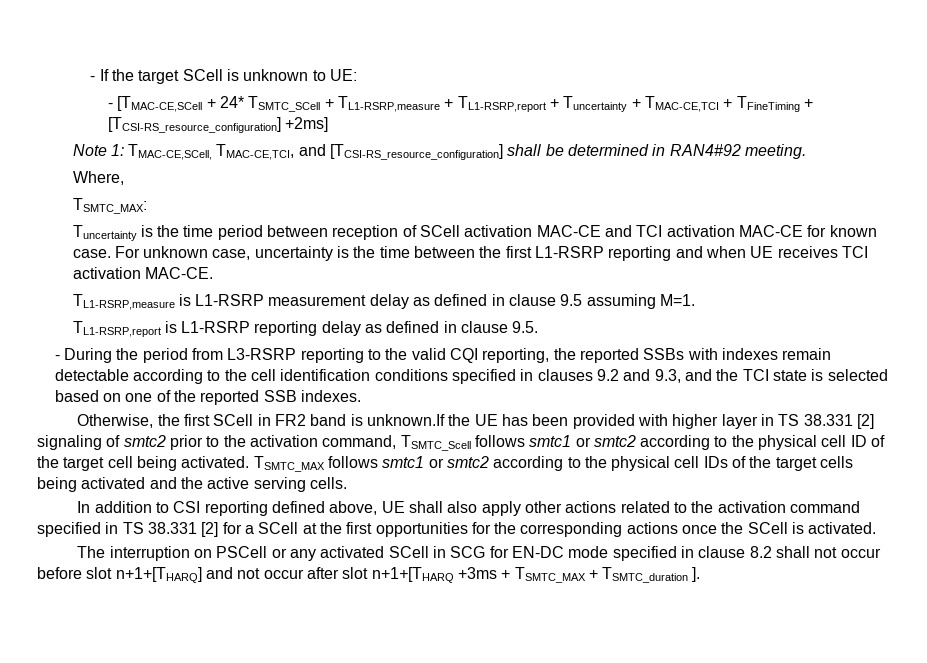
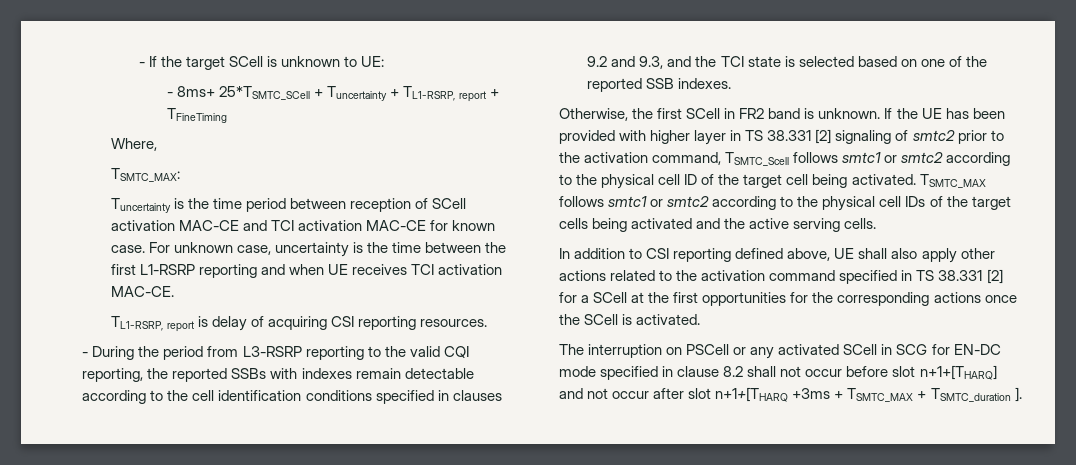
- - [TMAC-CE,SCell + 24* TSMTC_SCell + TL1-RSRP,measure + TL1-RSRP,report + Tuncertainty + TMAC-CE,TCI + TFineTiming + [TCSI-RS_resource_configuration] +2ms]
- Note 1: TMAC-CE,SCell, TMAC-CE,TCI, and [TCSI-RS_resource_configuration] shall be determined in RAN4#92 meeting.
+ - 8ms+ 25*TSMTC_SCell + Tuncertainty + TL1-RSRP, report + TFineTiming
- TL1-RSRP,measure is L1-RSRP measurement delay as defined in clause 9.5 assuming M=1.
- TL1-RSRP,report is L1-RSRP reporting delay as defined in clause 9.5.
+ TL1-RSRP, report is delay of acquiring CSI reporting resources.
- Otherwise, the first SCell in FR2 band is unknown.If the UE has been provided with higher layer in TS 38.331 [2] signaling of smtc2 prior to the activation command, TSMTC_Scell follows smtc1 or smtc2 according to the physical cell ID of the target cell being activated.
+ Otherwise, the first SCell in FR2 band is unknown. If the UE has been provided with higher layer in TS 38.331 [2] signaling of smtc2 prior to the activation command, TSMTC_Scell follows smtc1 or smtc2 according to the physical cell ID of the target cell being activated.

